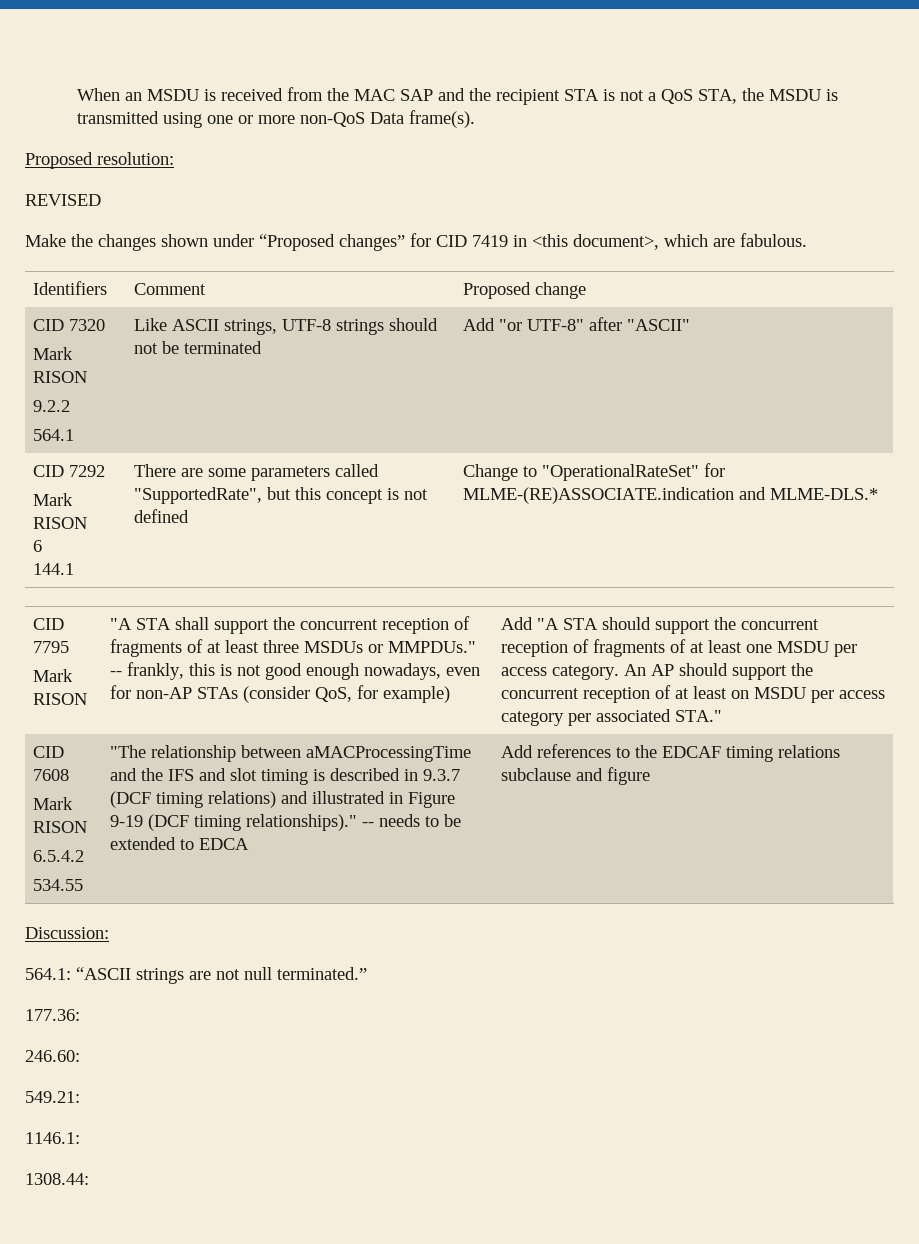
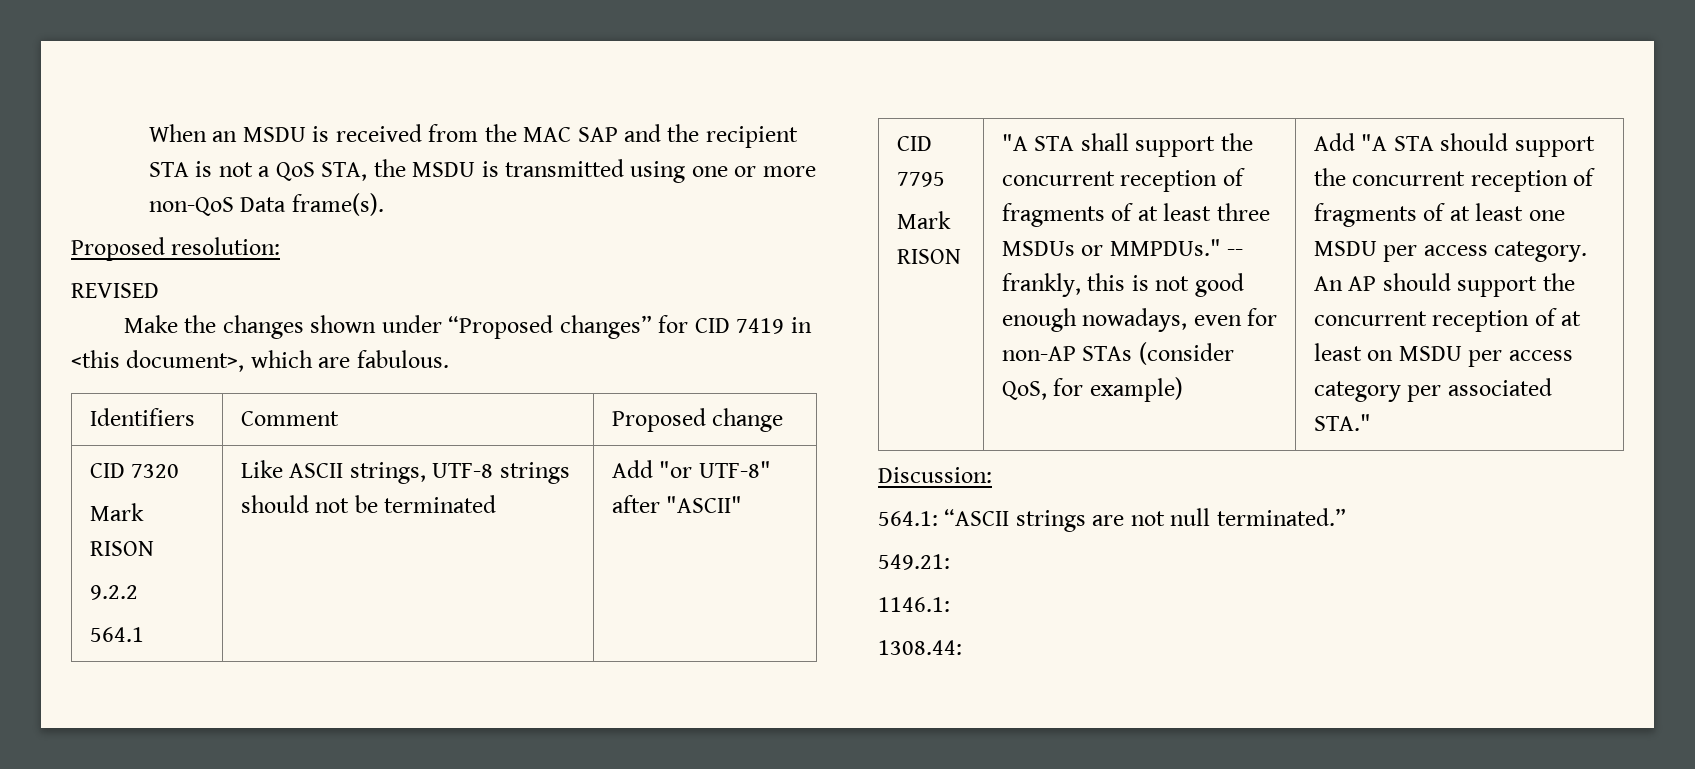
- CID 7292
- Mark RISON
- 6
- 144.1 | There are some parameters called "SupportedRate", but this concept is not defined | Change to "OperationalRateSet" for MLME-(RE)ASSOCIATE.indication and MLME-DLS.*
- CID 7608
- Mark RISON
- 6.5.4.2
- 534.55 | "The relationship between aMACProcessingTime and the IFS and slot timing is described in 9.3.7 (DCF timing relations) and illustrated in Figure 9-19 (DCF timing relationships)." -- needs to be extended to EDCA | Add references to the EDCAF timing relations subclause and figure
- 177.36:
- 246.60:

